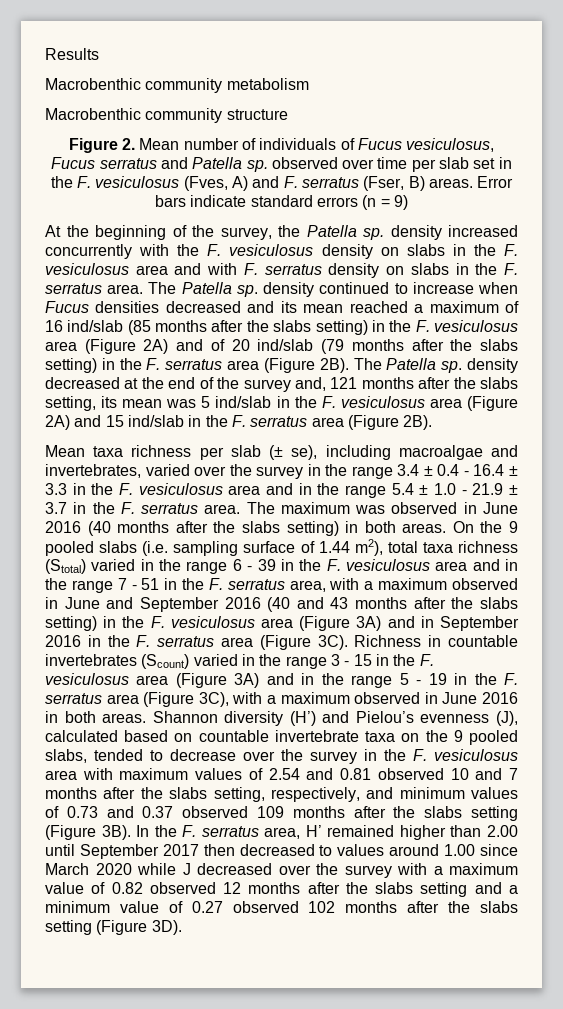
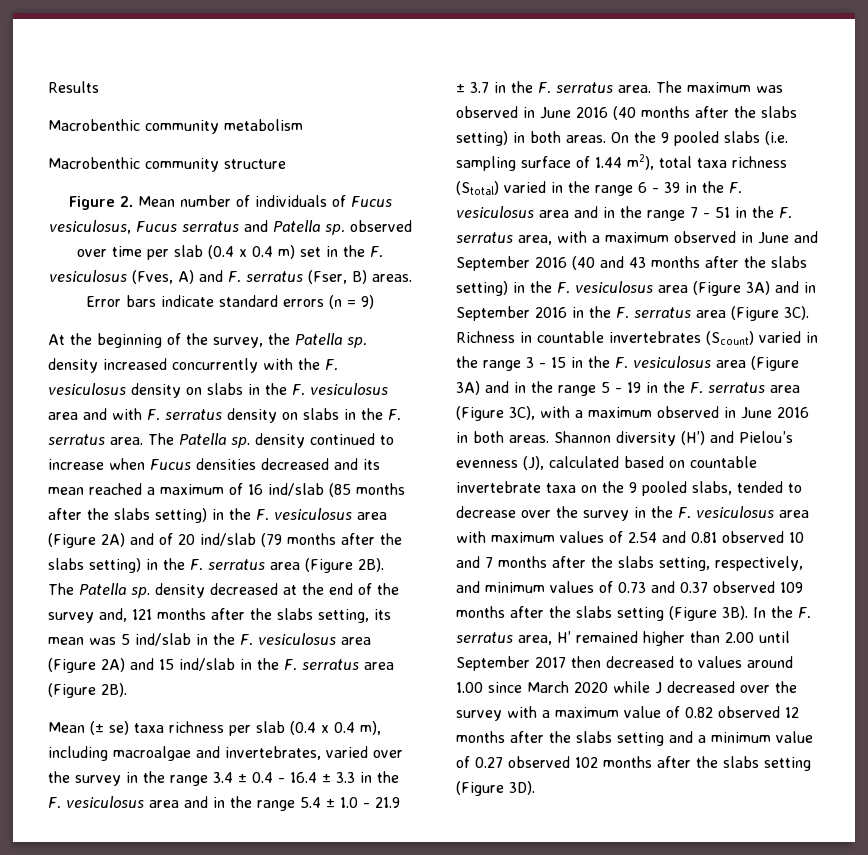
- Figure 2. Mean number of individuals of Fucus vesiculosus, Fucus serratus and Patella sp. observed over time per slab set in the F. vesiculosus (Fves, A) and F. serratus (Fser, B) areas.
+ Figure 2. Mean number of individuals of Fucus vesiculosus, Fucus serratus and Patella sp. observed over time per slab (0.4 x 0.4 m) set in the F. vesiculosus (Fves, A) and F. serratus (Fser, B) areas.
- Mean taxa richness per slab (± se), including macroalgae and invertebrates, varied over the survey in the range 3.4 ± 0.4 - 16.4 ± 3.3 in the F. vesiculosus area and in the range 5.4 ± 1.0 - 21.9 ± 3.7 in the F. serratus area.
+ Mean (± se) taxa richness per slab (0.4 x 0.4 m), including macroalgae and invertebrates, varied over the survey in the range 3.4 ± 0.4 - 16.4 ± 3.3 in the F. vesiculosus area and in the range 5.4 ± 1.0 - 21.9 ± 3.7 in the F. serratus area.

